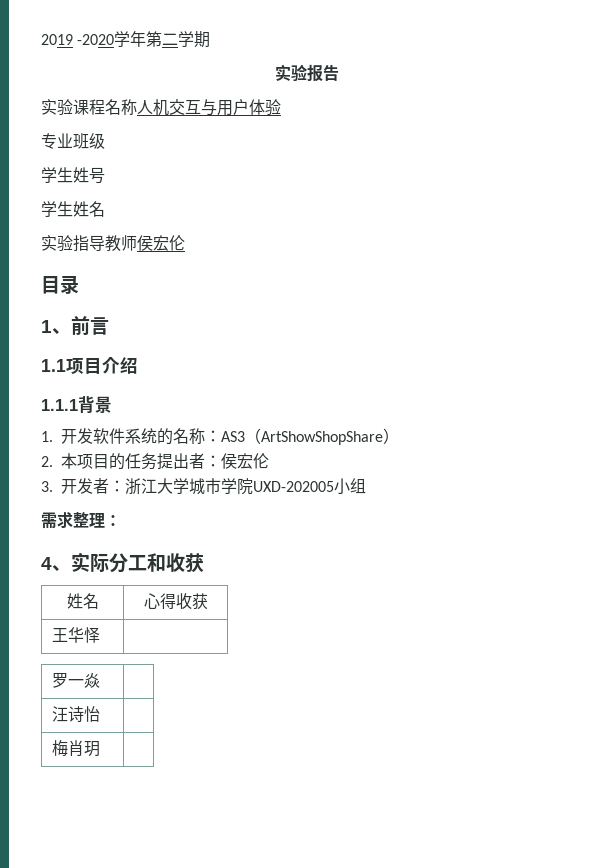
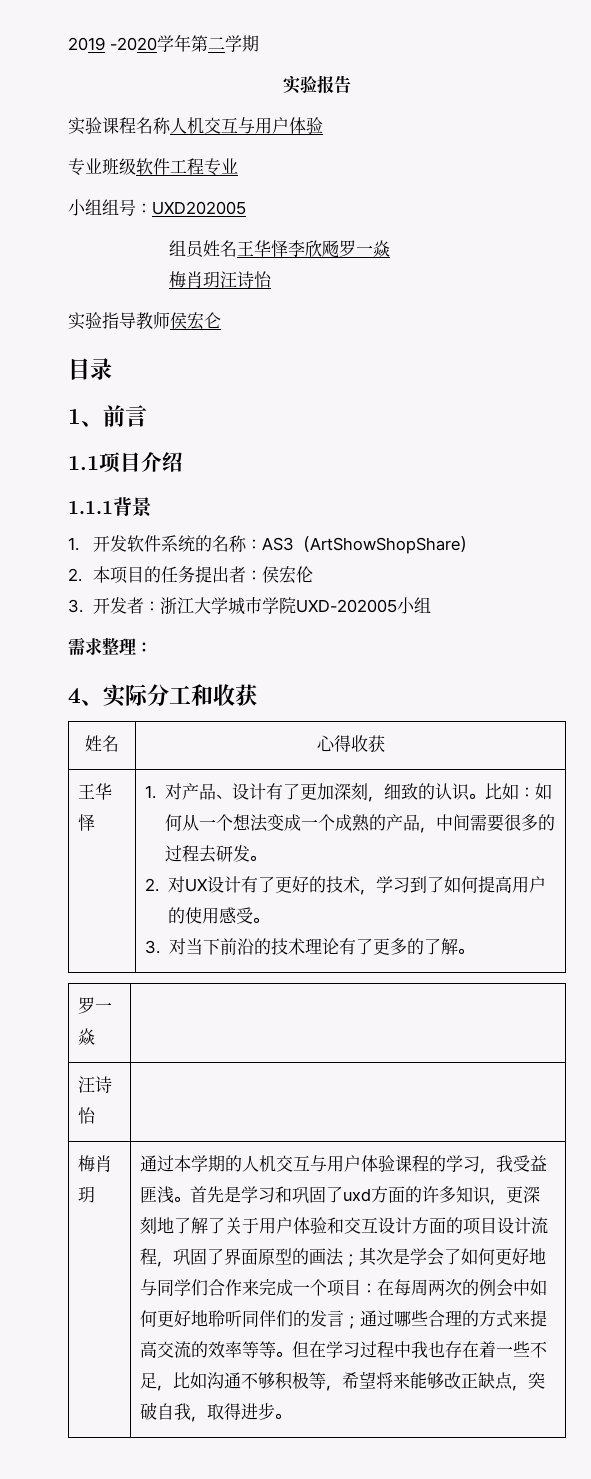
- 专业班级
- 学生姓号
- 学生姓名
+ 专业班级软件工程专业
+ 小组组号：UXD202005
+ 组员姓名王华怿李欣飏罗一焱
+ 梅肖玥汪诗怡
- 实验指导教师侯宏伦
+ 实验指导教师侯宏仑
+ 1.对产品、设计有了更加深刻，细致的认识。比如：如何从一个想法变成一个成熟的产品，中间需要很多的过程去研发。
+ 2.对UX设计有了更好的技术，学习到了如何提高用户的使用感受。
+ 3.对当下前沿的技术理论有了更多的了解。
+ 通过本学期的人机交互与用户体验课程的学习，我受益匪浅。首先是学习和巩固了uxd方面的许多知识，更深刻地了解了关于用户体验和交互设计方面的项目设计流程，巩固了界面原型的画法；其次是学会了如何更好地与同学们合作来完成一个项目：在每周两次的例会中如何更好地聆听同伴们的发言；通过哪些合理的方式来提高交流的效率等等。但在学习过程中我也存在着一些不足，比如沟通不够积极等，希望将来能够改正缺点，突破自我，取得进步。

